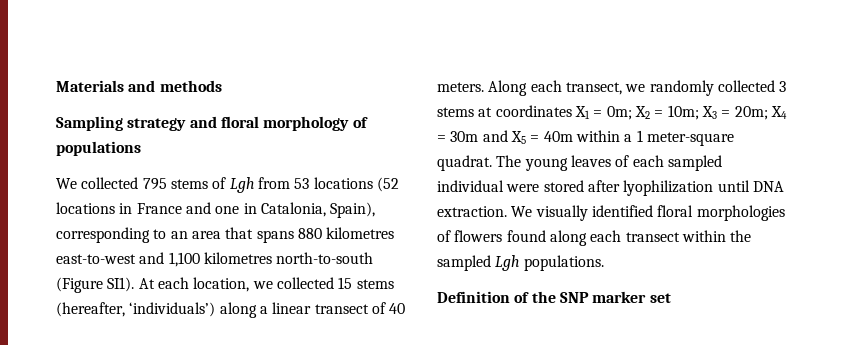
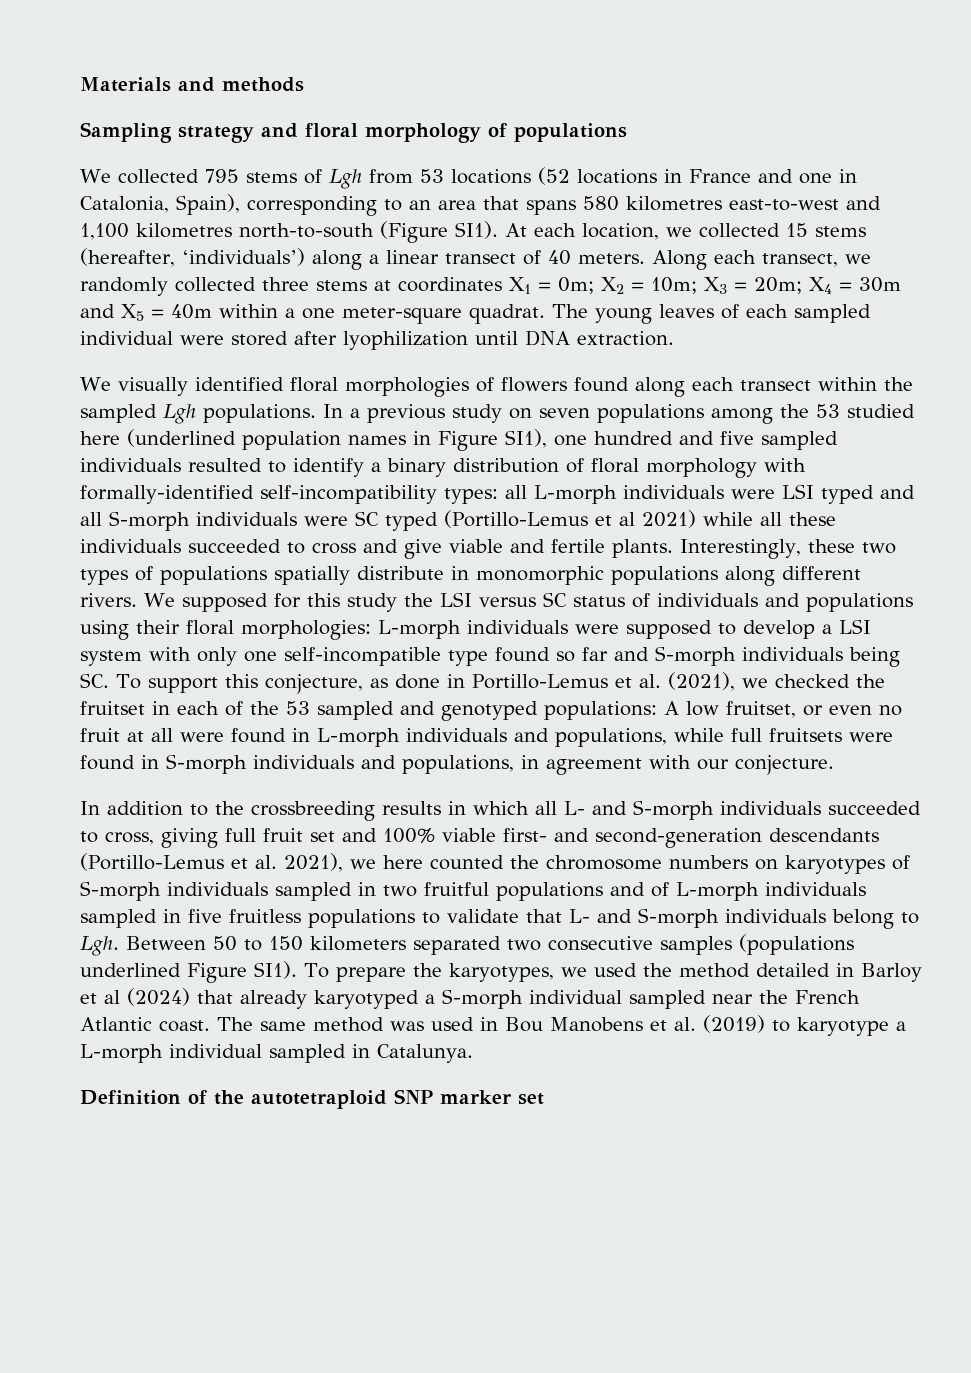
- We collected 795 stems of Lgh from 53 locations (52 locations in France and one in Catalonia, Spain), corresponding to an area that spans 880 kilometres east-to-west and 1,100 kilometres north-to-south (Figure SI1).
+ We collected 795 stems of Lgh from 53 locations (52 locations in France and one in Catalonia, Spain), corresponding to an area that spans 580 kilometres east-to-west and 1,100 kilometres north-to-south (Figure SI1).
- Along each transect, we randomly collected 3 stems at coordinates X1 = 0m; X2 = 10m; X3 = 20m; X4 = 30m and X5 = 40m within a 1 meter-square quadrat.
+ Along each transect, we randomly collected three stems at coordinates X1 = 0m; X2 = 10m; X3 = 20m; X4 = 30m and X5 = 40m within a one meter-square quadrat.
- The young leaves of each sampled individual were stored after lyophilization until DNA extraction. We visually identified floral morphologies of flowers found along each transect within the sampled Lgh populations.
+ The young leaves of each sampled individual were stored after lyophilization until DNA extraction.
+ We visually identified floral morphologies of flowers found along each transect within the sampled Lgh populations. In a previous study on seven populations among the 53 studied here (underlined population names in Figure SI1), one hundred and five sampled individuals resulted to identify a binary distribution of floral morphology with formally-identified self-incompatibility types: all L-morph individuals were LSI typed and all S-morph individuals were SC typed (Portillo-Lemus et al 2021) while all these individuals succeeded to cross and give viable and fertile plants. Interestingly, these two types of populations spatially distribute in monomorphic populations along different rivers. We supposed for this study the LSI versus SC status of individuals and populations using their floral morphologies: L-morph individuals were supposed to develop a LSI system with only one self-incompatible type found so far and S-morph individuals being SC. To support this conjecture, as done in Portillo-Lemus et al. (2021), we checked the fruitset in each of the 53 sampled and genotyped populations: A low fruitset, or even no fruit at all were found in L-morph individuals and populations, while full fruitsets were found in S-morph individuals and populations, in agreement with our conjecture.
+ In addition to the crossbreeding results in which all L- and S-morph individuals succeeded to cross, giving full fruit set and 100% viable first- and second-generation descendants (Portillo-Lemus et al. 2021), we here counted the chromosome numbers on karyotypes of S-morph individuals sampled in two fruitful populations and of L-morph individuals sampled in five fruitless populations to validate that L- and S-morph individuals belong to Lgh. Between 50 to 150 kilometers separated two consecutive samples (populations underlined Figure SI1). To prepare the karyotypes, we used the method detailed in Barloy et al (2024) that already karyotyped a S-morph individual sampled near the French Atlantic coast. The same method was used in Bou Manobens et al. (2019) to karyotype a L-morph individual sampled in Catalunya.
- Definition of the SNP marker set
+ Definition of the autotetraploid SNP marker set

